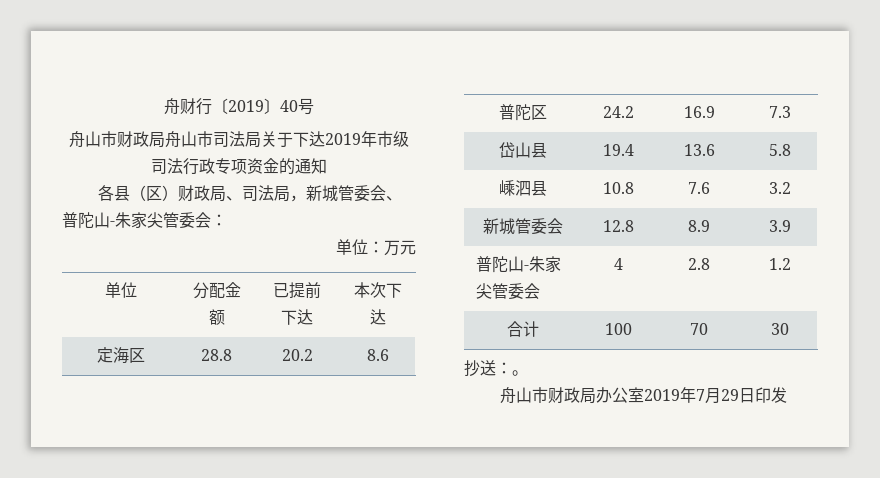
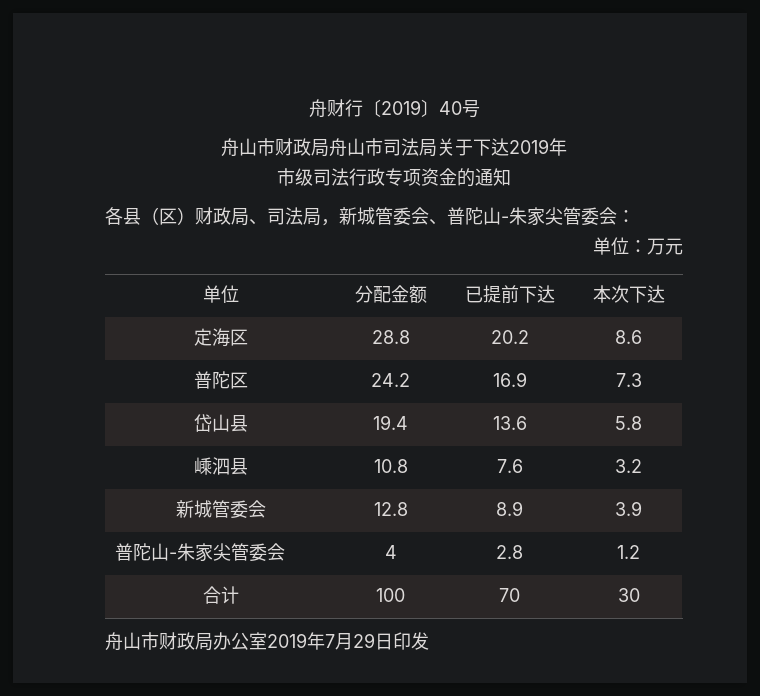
- 舟山市财政局舟山市司法局关于下达2019年市级司法行政专项资金的通知
+ 舟山市财政局舟山市司法局关于下达2019年
+ 市级司法行政专项资金的通知
- 抄送：。

